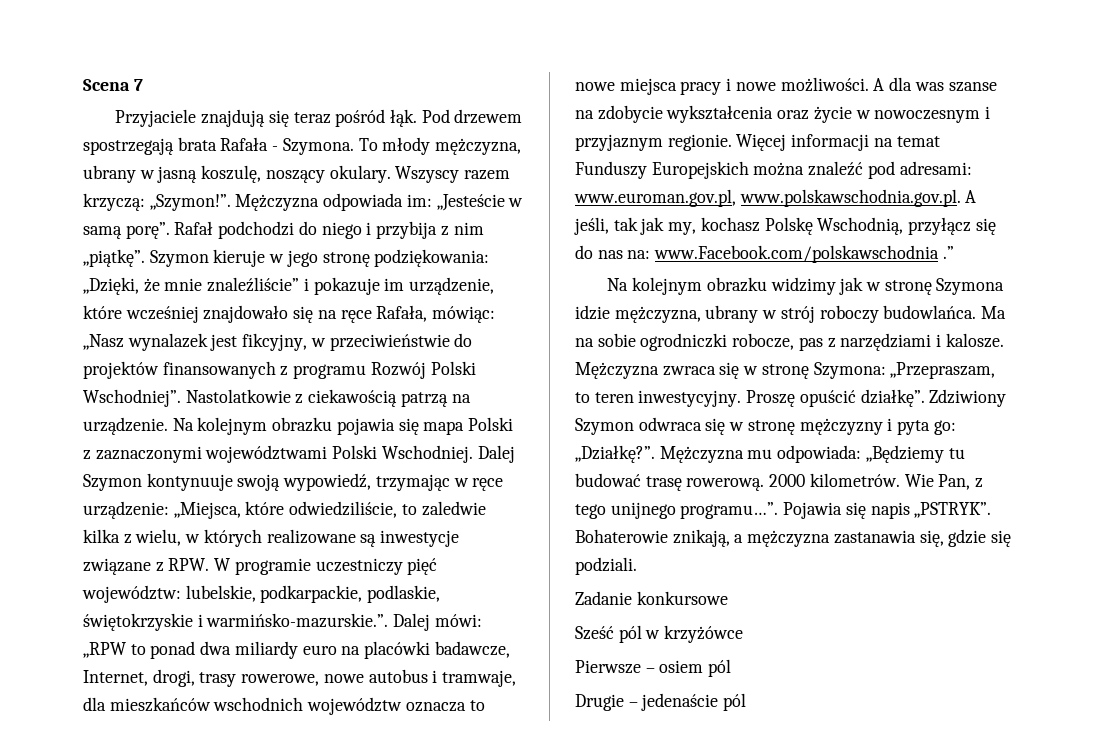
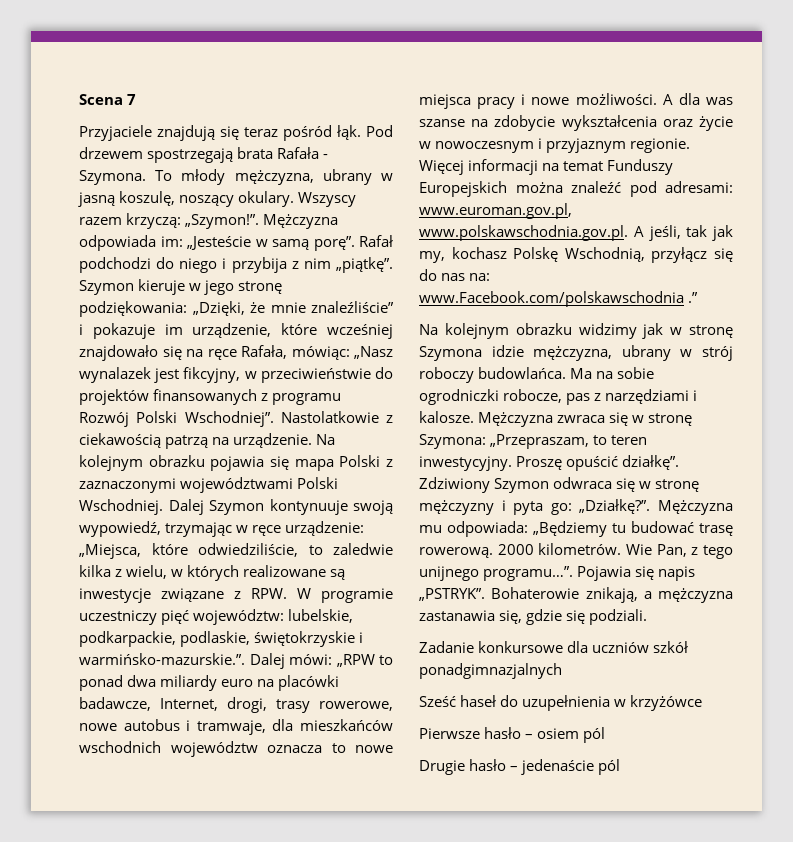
- Zadanie konkursowe
- Sześć pól w krzyżówce
+ Zadanie konkursowe dla uczniów szkół ponadgimnazjalnych
+ Sześć haseł do uzupełnienia w krzyżówce
- Pierwsze – osiem pól
+ Pierwsze hasło – osiem pól
- Drugie – jedenaście pól
+ Drugie hasło – jedenaście pól

